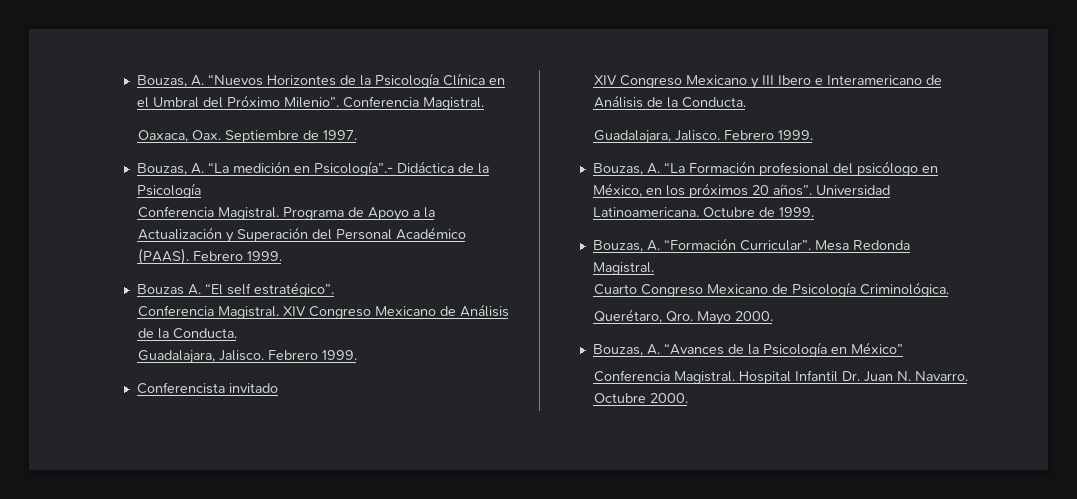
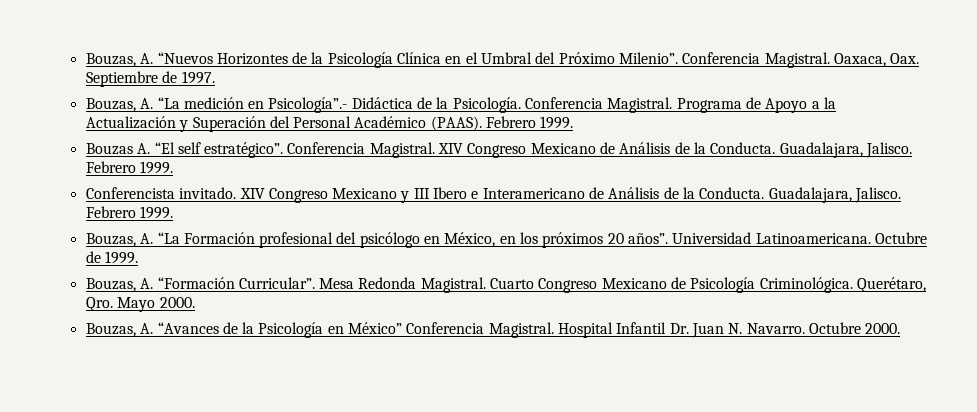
- Bouzas, A. “Nuevos Horizontes de la Psicología Clínica en el Umbral del Próximo Milenio”. Conferencia Magistral.
- Oaxaca, Oax. Septiembre de 1997.
+ Bouzas, A. “Nuevos Horizontes de la Psicología Clínica en el Umbral del Próximo Milenio”. Conferencia Magistral. Oaxaca, Oax. Septiembre de 1997.
- Bouzas, A. “La medición en Psicología”.- Didáctica de la Psicología
- Conferencia Magistral.
+ Bouzas, A. “La medición en Psicología”.- Didáctica de la Psicología. Conferencia Magistral.
- Bouzas A. “El self estratégico”.
- Conferencia Magistral.
+ Bouzas A. “El self estratégico”. Conferencia Magistral.
- XIV Congreso Mexicano de Análisis de la Conducta.
- Guadalajara, Jalisco.
+ XIV Congreso Mexicano de Análisis de la Conducta. Guadalajara, Jalisco.
- Conferencista invitado
- XIV Congreso Mexicano y III Ibero e Interamericano de Análisis de la Conducta.
- Guadalajara, Jalisco.
+ Conferencista invitado. XIV Congreso Mexicano y III Ibero e Interamericano de Análisis de la Conducta. Guadalajara, Jalisco.
- Mesa Redonda Magistral.
- Cuarto Congreso Mexicano de Psicología Criminológica.
- Querétaro, Qro. Mayo 2000.
+ Mesa Redonda Magistral. Cuarto Congreso Mexicano de Psicología Criminológica. Querétaro, Qro. Mayo 2000.
- Bouzas, A. “Avances de la Psicología en México”
- Conferencia Magistral.
+ Bouzas, A. “Avances de la Psicología en México” Conferencia Magistral.

